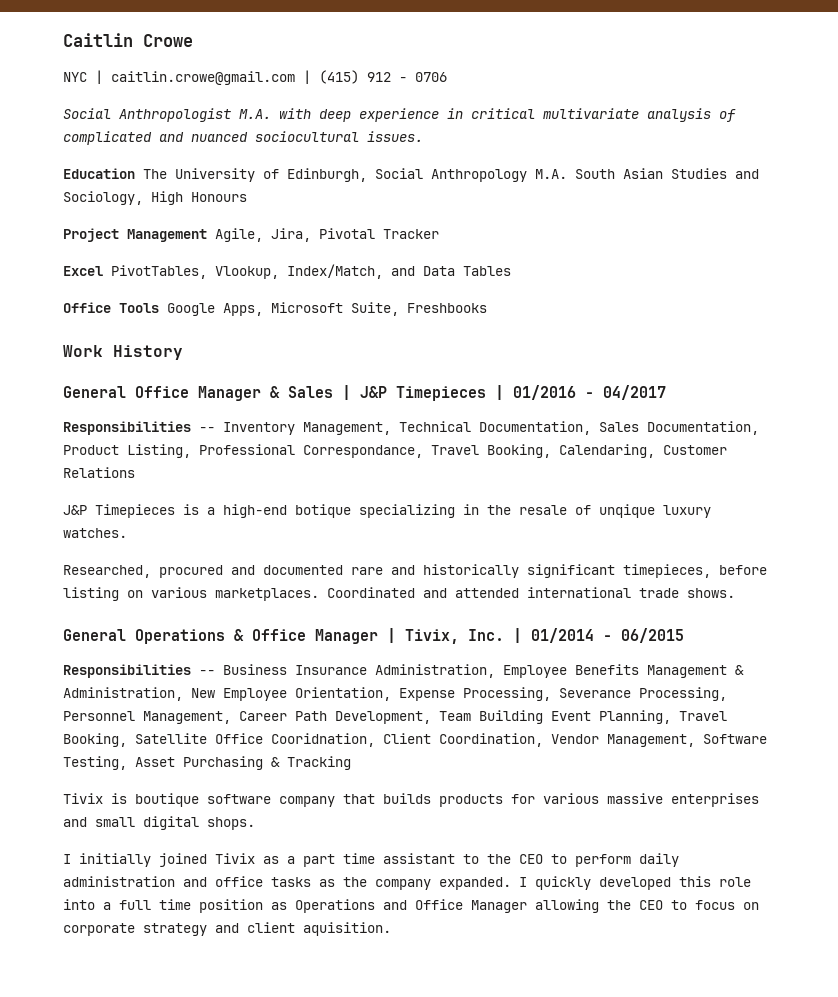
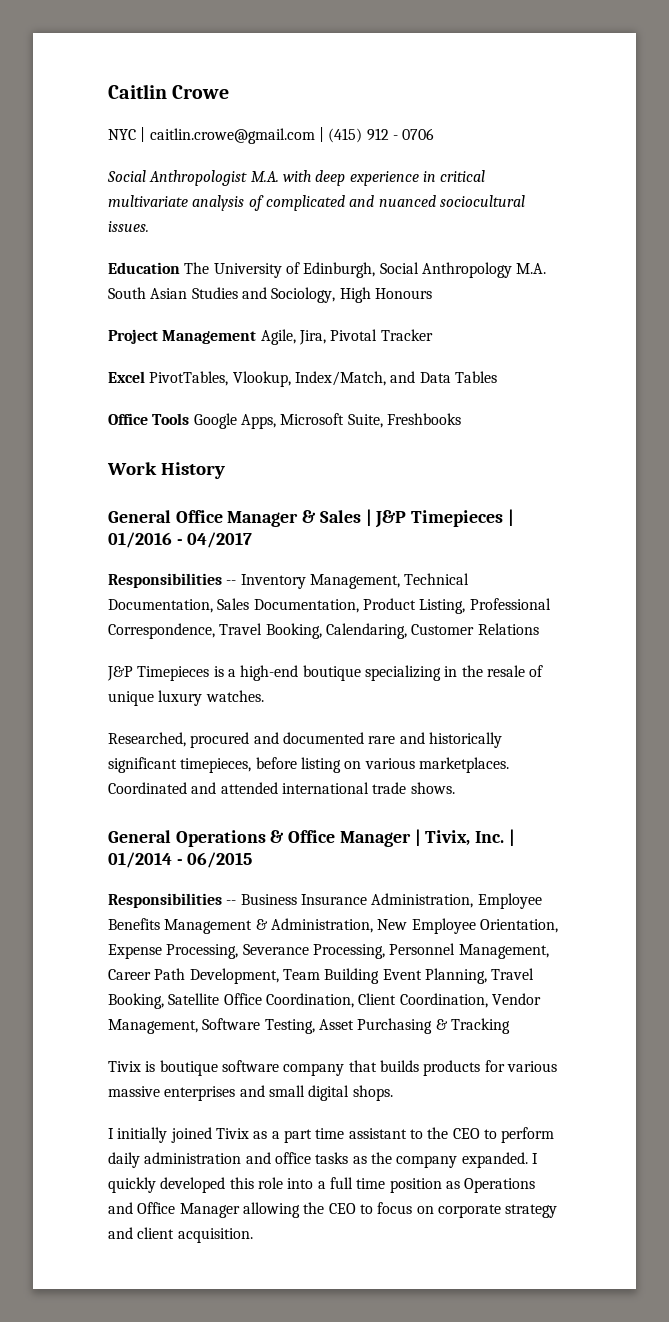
- Responsibilities -- Inventory Management, Technical Documentation, Sales Documentation, Product Listing, Professional Correspondance, Travel Booking, Calendaring, Customer Relations
+ Responsibilities -- Inventory Management, Technical Documentation, Sales Documentation, Product Listing, Professional Correspondence, Travel Booking, Calendaring, Customer Relations
- J&P Timepieces is a high-end botique specializing in the resale of unqique luxury watches.
+ J&P Timepieces is a high-end boutique specializing in the resale of unique luxury watches.
- Responsibilities -- Business Insurance Administration, Employee Benefits Management & Administration, New Employee Orientation, Expense Processing, Severance Processing, Personnel Management, Career Path Development, Team Building Event Planning, Travel Booking, Satellite Office Cooridnation, Client Coordination, Vendor Management, Software Testing, Asset Purchasing & Tracking
+ Responsibilities -- Business Insurance Administration, Employee Benefits Management & Administration, New Employee Orientation, Expense Processing, Severance Processing, Personnel Management, Career Path Development, Team Building Event Planning, Travel Booking, Satellite Office Coordination, Client Coordination, Vendor Management, Software Testing, Asset Purchasing & Tracking
- I quickly developed this role into a full time position as Operations and Office Manager allowing the CEO to focus on corporate strategy and client aquisition.
+ I quickly developed this role into a full time position as Operations and Office Manager allowing the CEO to focus on corporate strategy and client acquisition.

